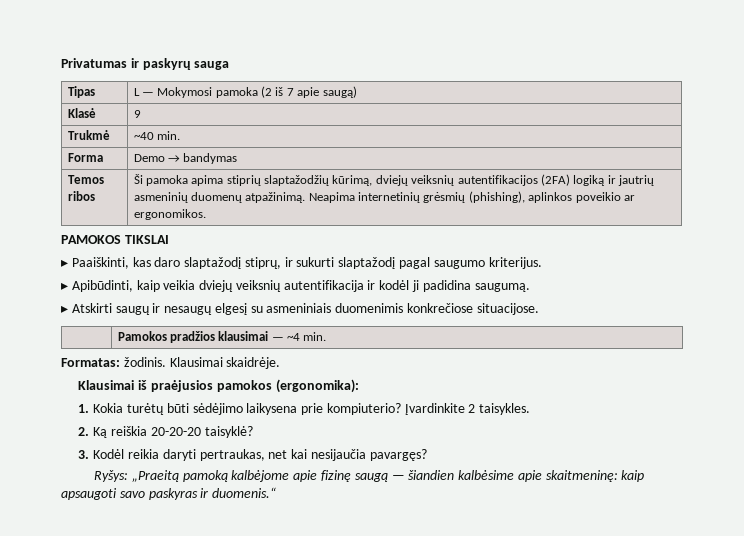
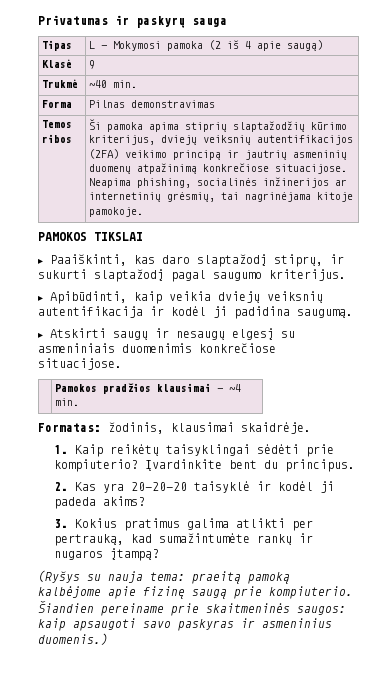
- Tipas | L — Mokymosi pamoka (2 iš 7 apie saugą)
+ Tipas | L — Mokymosi pamoka (2 iš 4 apie saugą)
- Forma | Demo → bandymas
+ Forma | Pilnas demonstravimas
- Temos ribos | Ši pamoka apima stiprių slaptažodžių kūrimą, dviejų veiksnių autentifikacijos (2FA) logiką ir jautrių asmeninių duomenų atpažinimą. Neapima internetinių grėsmių (phishing), aplinkos poveikio ar ergonomikos.
+ Temos ribos | Ši pamoka apima stiprių slaptažodžių kūrimo kriterijus, dviejų veiksnių autentifikacijos (2FA) veikimo principą ir jautrių asmeninių duomenų atpažinimą konkrečiose situacijose. Neapima phishing, socialinės inžinerijos ar internetinių grėsmių, tai nagrinėjama kitoje pamokoje.
- Formatas: žodinis. Klausimai skaidrėje.
+ Formatas: žodinis, klausimai skaidrėje.
- Klausimai iš praėjusios pamokos (ergonomika):
- 1. Kokia turėtų būti sėdėjimo laikysena prie kompiuterio? Įvardinkite 2 taisykles.
- 2. Ką reiškia 20-20-20 taisyklė?
- 3. Kodėl reikia daryti pertraukas, net kai nesijaučia pavargęs?
- Ryšys: „Praeitą pamoką kalbėjome apie fizinę saugą — šiandien kalbėsime apie skaitmeninę: kaip apsaugoti savo paskyras ir duomenis.“
+ 1. Kaip reikėtų taisyklingai sėdėti prie kompiuterio? Įvardinkite bent du principus.
+ 2. Kas yra 20-20-20 taisyklė ir kodėl ji padeda akims?
+ 3. Kokius pratimus galima atlikti per pertrauką, kad sumažintumėte rankų ir nugaros įtampą?
+ (Ryšys su nauja tema: praeitą pamoką kalbėjome apie fizinę saugą prie kompiuterio. Šiandien pereiname prie skaitmeninės saugos: kaip apsaugoti savo paskyras ir asmeninius duomenis.)

